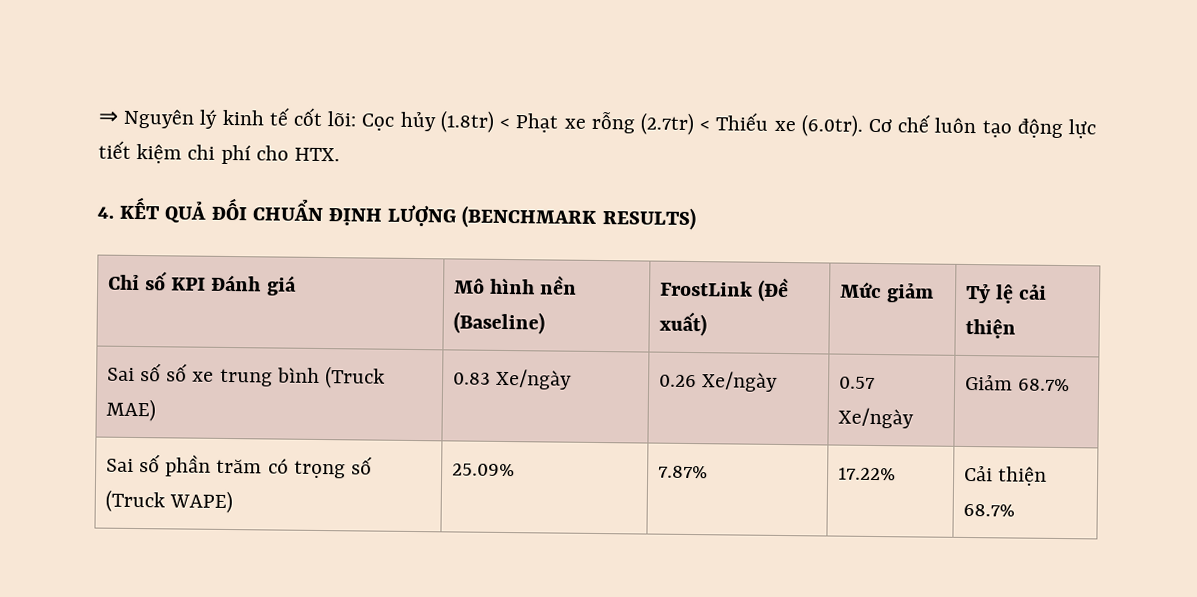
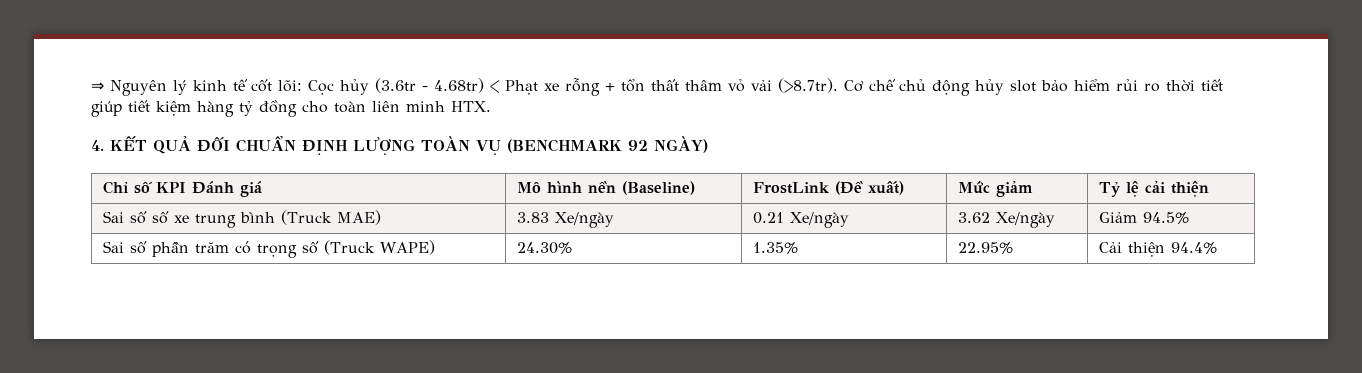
- ⇒ Nguyên lý kinh tế cốt lõi: Cọc hủy (1.8tr) < Phạt xe rỗng (2.7tr) < Thiếu xe (6.0tr). Cơ chế luôn tạo động lực tiết kiệm chi phí cho HTX.
+ ⇒ Nguyên lý kinh tế cốt lõi: Cọc hủy (3.6tr - 4.68tr) < Phạt xe rỗng + tổn thất thâm vỏ vải (>8.7tr). Cơ chế chủ động hủy slot bảo hiểm rủi ro thời tiết giúp tiết kiệm hàng tỷ đồng cho toàn liên minh HTX.
- 4. KẾT QUẢ ĐỐI CHUẨN ĐỊNH LƯỢNG (BENCHMARK RESULTS)
+ 4. KẾT QUẢ ĐỐI CHUẨN ĐỊNH LƯỢNG TOÀN VỤ (BENCHMARK 92 NGÀY)
- Sai số số xe trung bình (Truck MAE) | 0.83 Xe/ngày | 0.26 Xe/ngày | 0.57 Xe/ngày | Giảm 68.7%
+ Sai số số xe trung bình (Truck MAE) | 3.83 Xe/ngày | 0.21 Xe/ngày | 3.62 Xe/ngày | Giảm 94.5%
- Sai số phần trăm có trọng số (Truck WAPE) | 25.09% | 7.87% | 17.22% | Cải thiện 68.7%
+ Sai số phần trăm có trọng số (Truck WAPE) | 24.30% | 1.35% | 22.95% | Cải thiện 94.4%

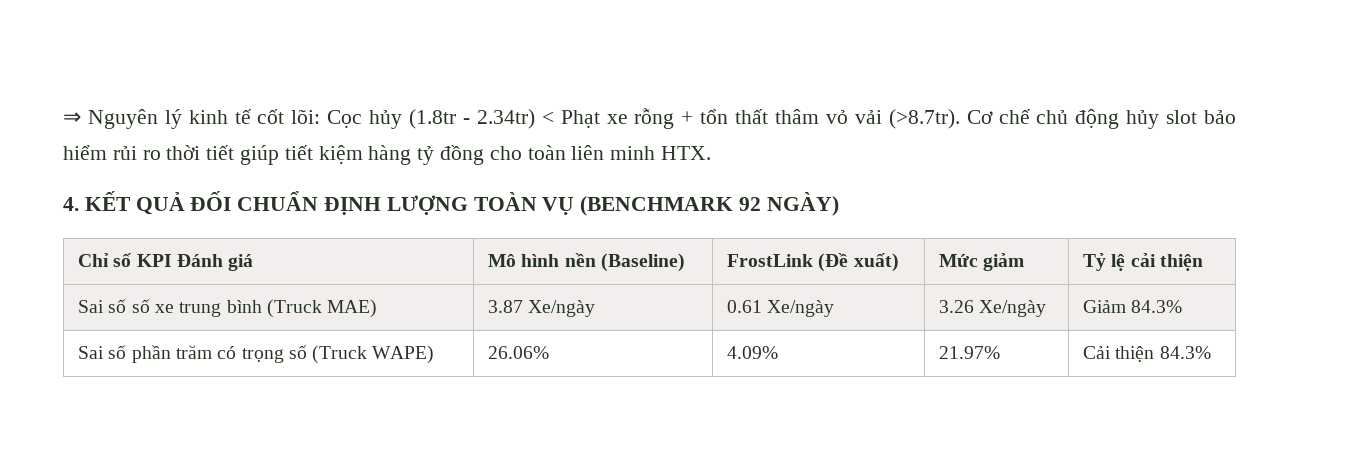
- ⇒ Nguyên lý kinh tế cốt lõi: Cọc hủy (3.6tr - 4.68tr) < Phạt xe rỗng + tổn thất thâm vỏ vải (>8.7tr). Cơ chế chủ động hủy slot bảo hiểm rủi ro thời tiết giúp tiết kiệm hàng tỷ đồng cho toàn liên minh HTX.
+ ⇒ Nguyên lý kinh tế cốt lõi: Cọc hủy (1.8tr - 2.34tr) < Phạt xe rỗng + tổn thất thâm vỏ vải (>8.7tr). Cơ chế chủ động hủy slot bảo hiểm rủi ro thời tiết giúp tiết kiệm hàng tỷ đồng cho toàn liên minh HTX.
- Sai số số xe trung bình (Truck MAE) | 3.83 Xe/ngày | 0.21 Xe/ngày | 3.62 Xe/ngày | Giảm 94.5%
+ Sai số số xe trung bình (Truck MAE) | 3.87 Xe/ngày | 0.61 Xe/ngày | 3.26 Xe/ngày | Giảm 84.3%
- Sai số phần trăm có trọng số (Truck WAPE) | 24.30% | 1.35% | 22.95% | Cải thiện 94.4%
+ Sai số phần trăm có trọng số (Truck WAPE) | 26.06% | 4.09% | 21.97% | Cải thiện 84.3%

